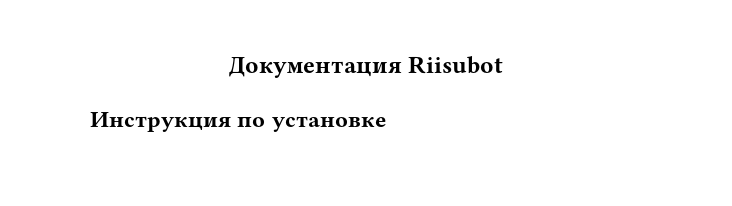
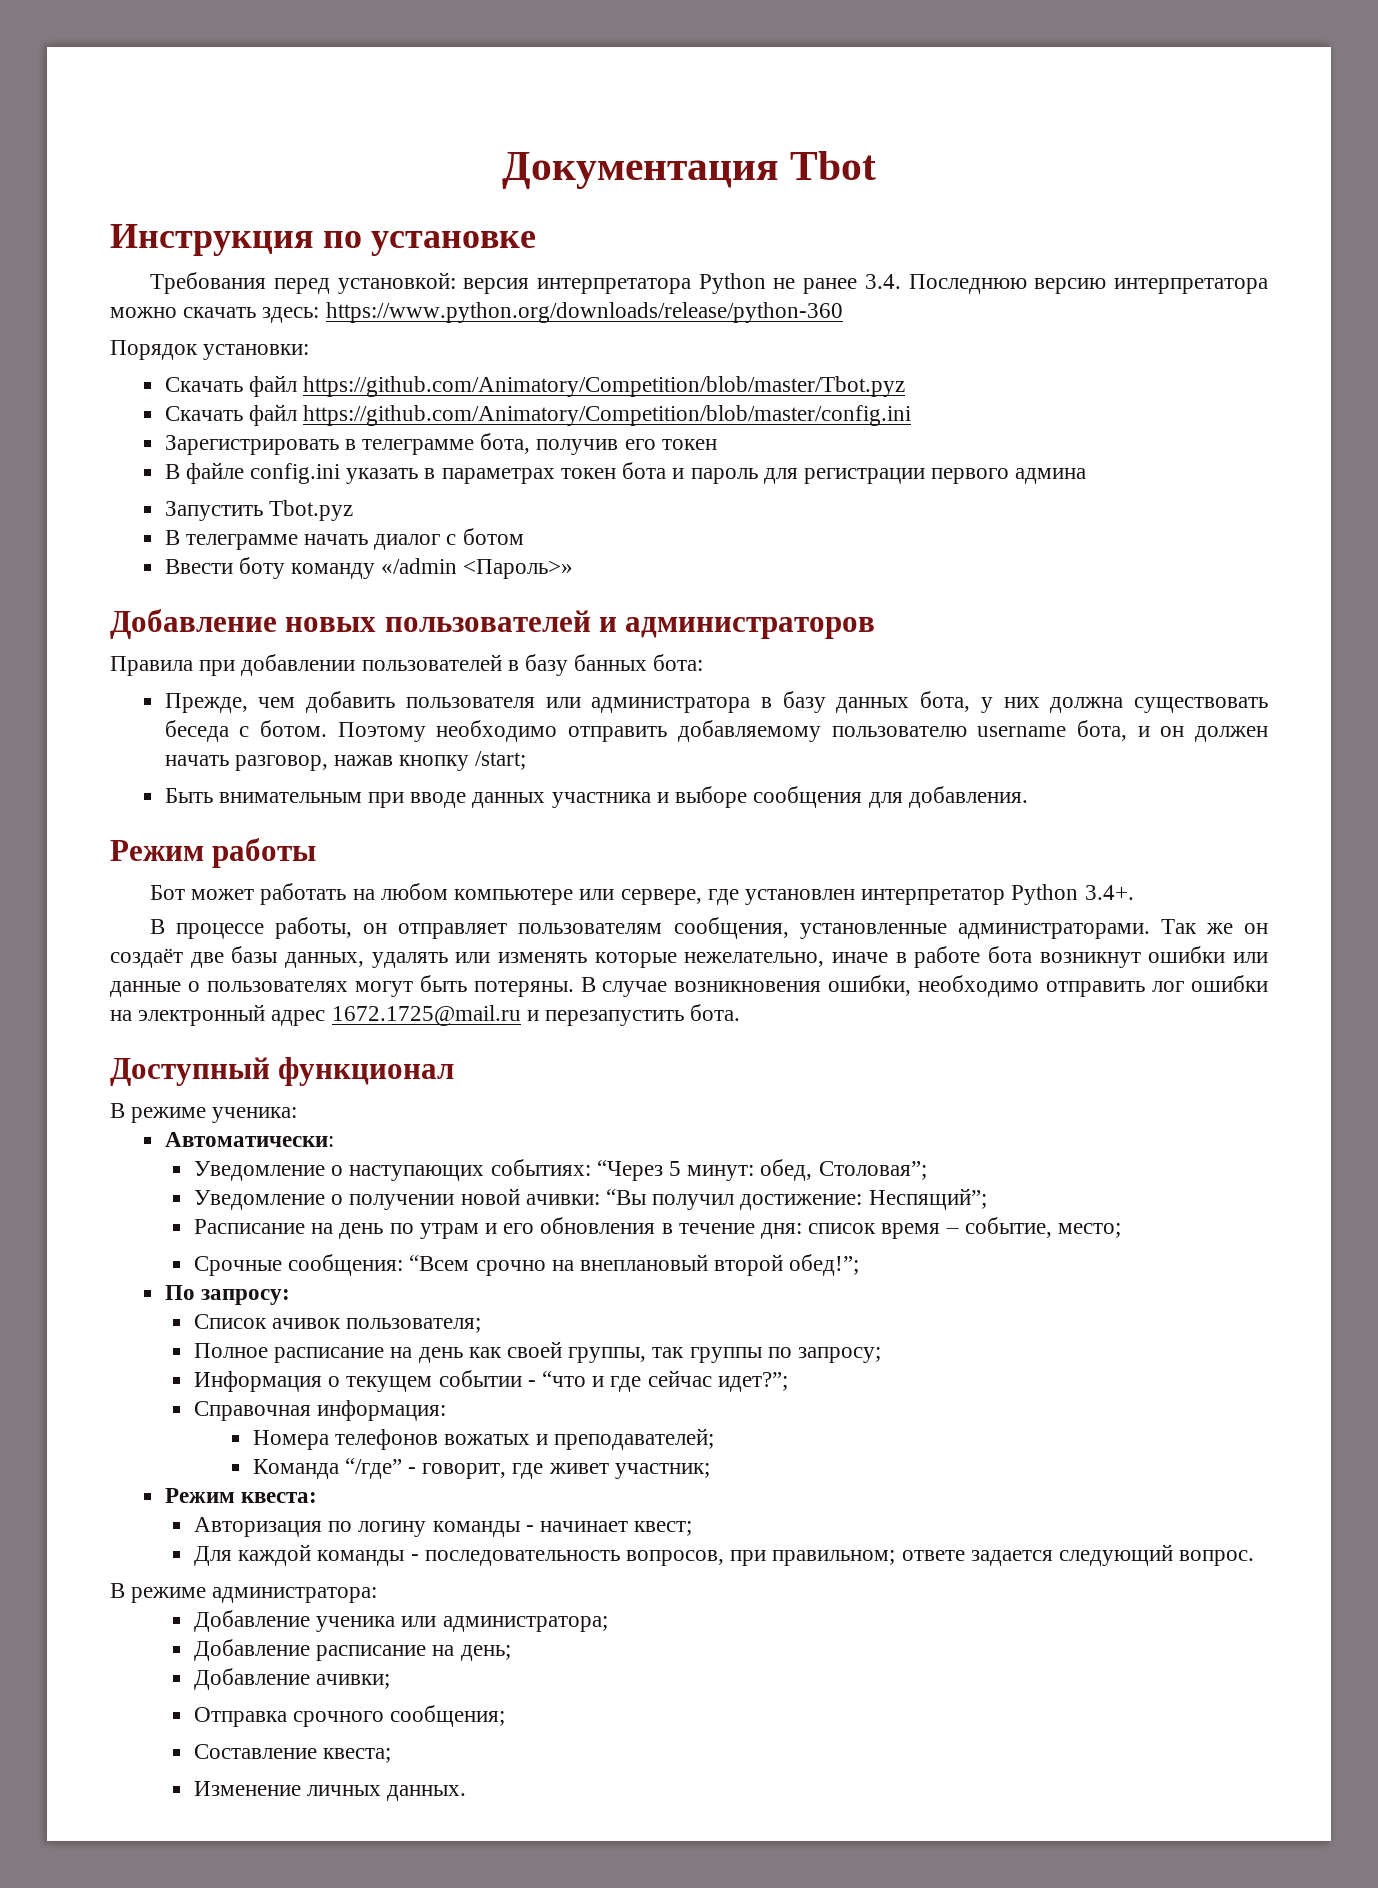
- Документация Riisubot
+ Документация Tbot
+ Требования перед установкой: версия интерпретатора Python не ранее 3.4. Последнюю версию интерпретатора можно скачать здесь: https://www.python.org/downloads/release/python-360
+ Порядок установки:
+ Скачать файл https://github.com/Animatory/Competition/blob/master/Tbot.pyz
+ Скачать файл https://github.com/Animatory/Competition/blob/master/config.ini
+ Зарегистрировать в телеграмме бота, получив его токен
+ В файле сonfig.ini указать в параметрах токен бота и пароль для регистрации первого админа
+ Запустить Tbot.pyz
+ В телеграмме начать диалог с ботом
+ Ввести боту команду «/admin <Пароль>»
+ Добавление новых пользователей и администраторов
+ Правила при добавлении пользователей в базу банных бота:
+ Прежде, чем добавить пользователя или администратора в базу данных бота, у них должна существовать беседа с ботом. Поэтому необходимо отправить добавляемому пользователю username бота, и он должен начать разговор, нажав кнопку /start;
+ Быть внимательным при вводе данных участника и выборе сообщения для добавления.
+ Режим работы
+ Бот может работать на любом компьютере или сервере, где установлен интерпретатор Python 3.4+.
+ В процессе работы, он отправляет пользователям сообщения, установленные администраторами. Так же он создаёт две базы данных, удалять или изменять которые нежелательно, иначе в работе бота возникнут ошибки или данные о пользователях могут быть потеряны. В случае возникновения ошибки, необходимо отправить лог ошибки на электронный адрес 1672.1725@mail.ru и перезапустить бота.
+ Доступный функционал
+ В режиме ученика:
+ Автоматически:
+ Уведомление о наступающих событиях: “Через 5 минут: обед, Столовая”;
+ Уведомление о получении новой ачивки: “Вы получил достижение: Неспящий”;
+ Расписание на день по утрам и его обновления в течение дня: список время – событие, место;
+ Срочные сообщения: “Всем срочно на внеплановый второй обед!”;
+ По запросу:
+ Список ачивок пользователя;
+ Полное расписание на день как своей группы, так группы по запросу;
+ Информация о текущем событии - “что и где сейчас идет?”;
+ Справочная информация:
+ Номера телефонов вожатых и преподавателей;
+ Команда “/где” - говорит, где живет участник;
+ Режим квеста:
+ Авторизация по логину команды - начинает квест;
+ Для каждой команды - последовательность вопросов, при правильном; ответе задается следующий вопрос.
+ В режиме администратора:
+ Добавление ученика или администратора;
+ Добавление расписание на день;
+ Добавление ачивки;
+ Отправка срочного сообщения;
+ Составление квеста;
+ Изменение личных данных.

